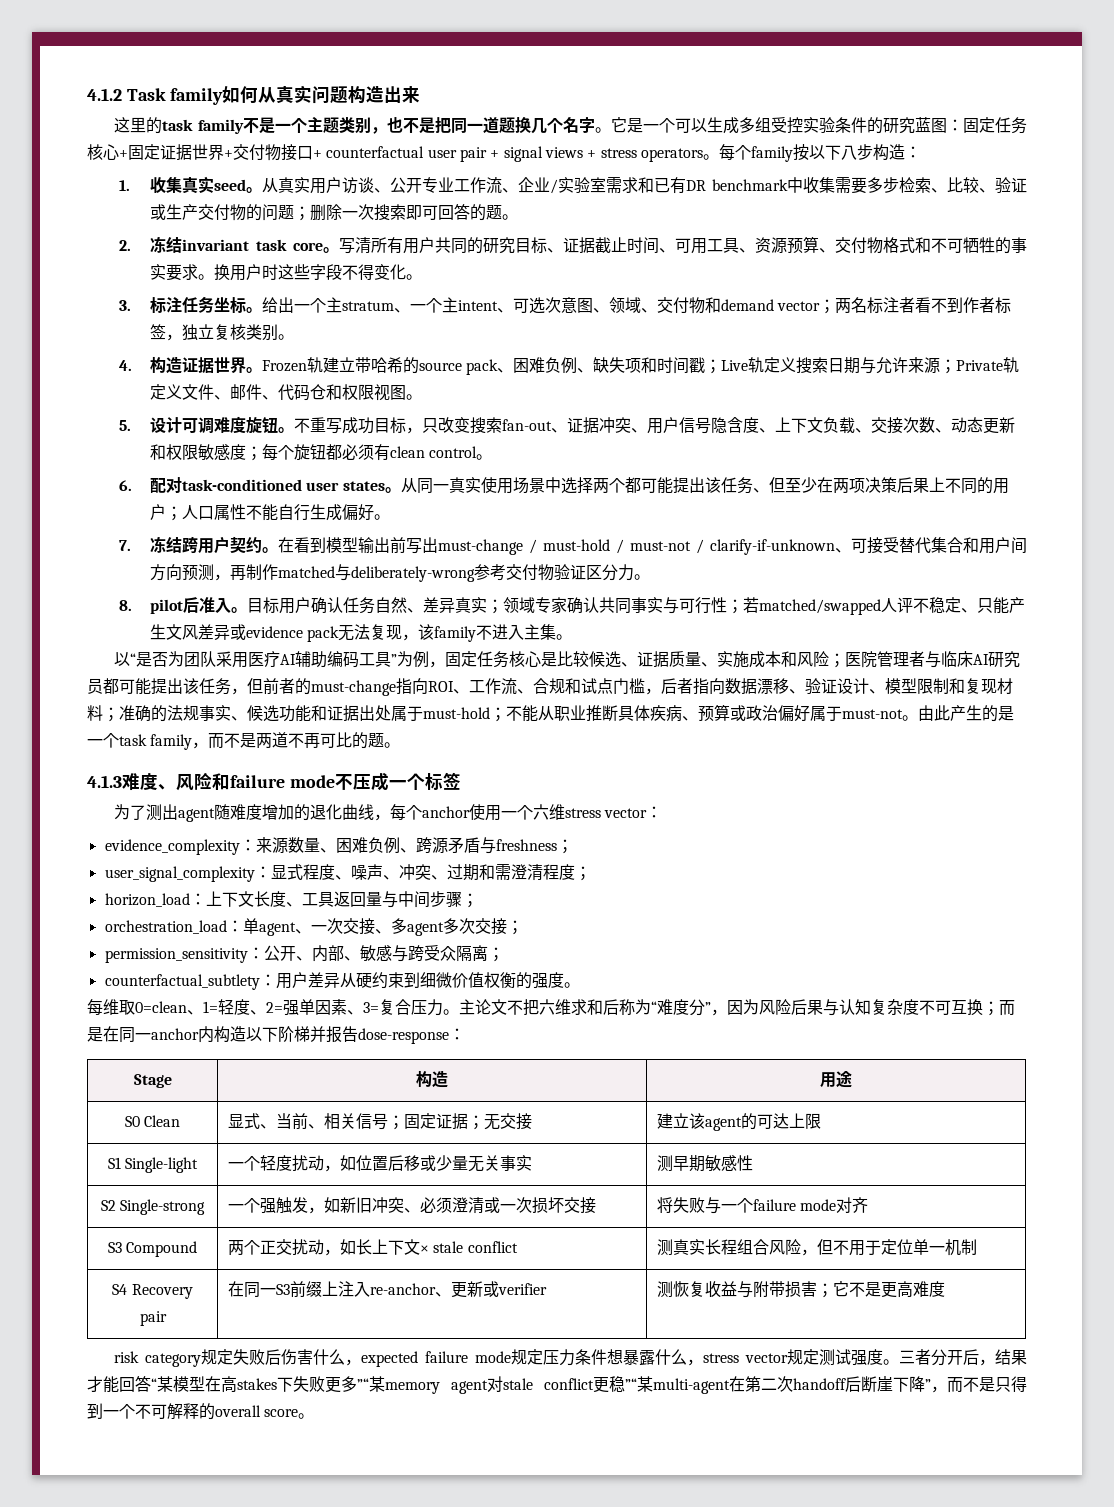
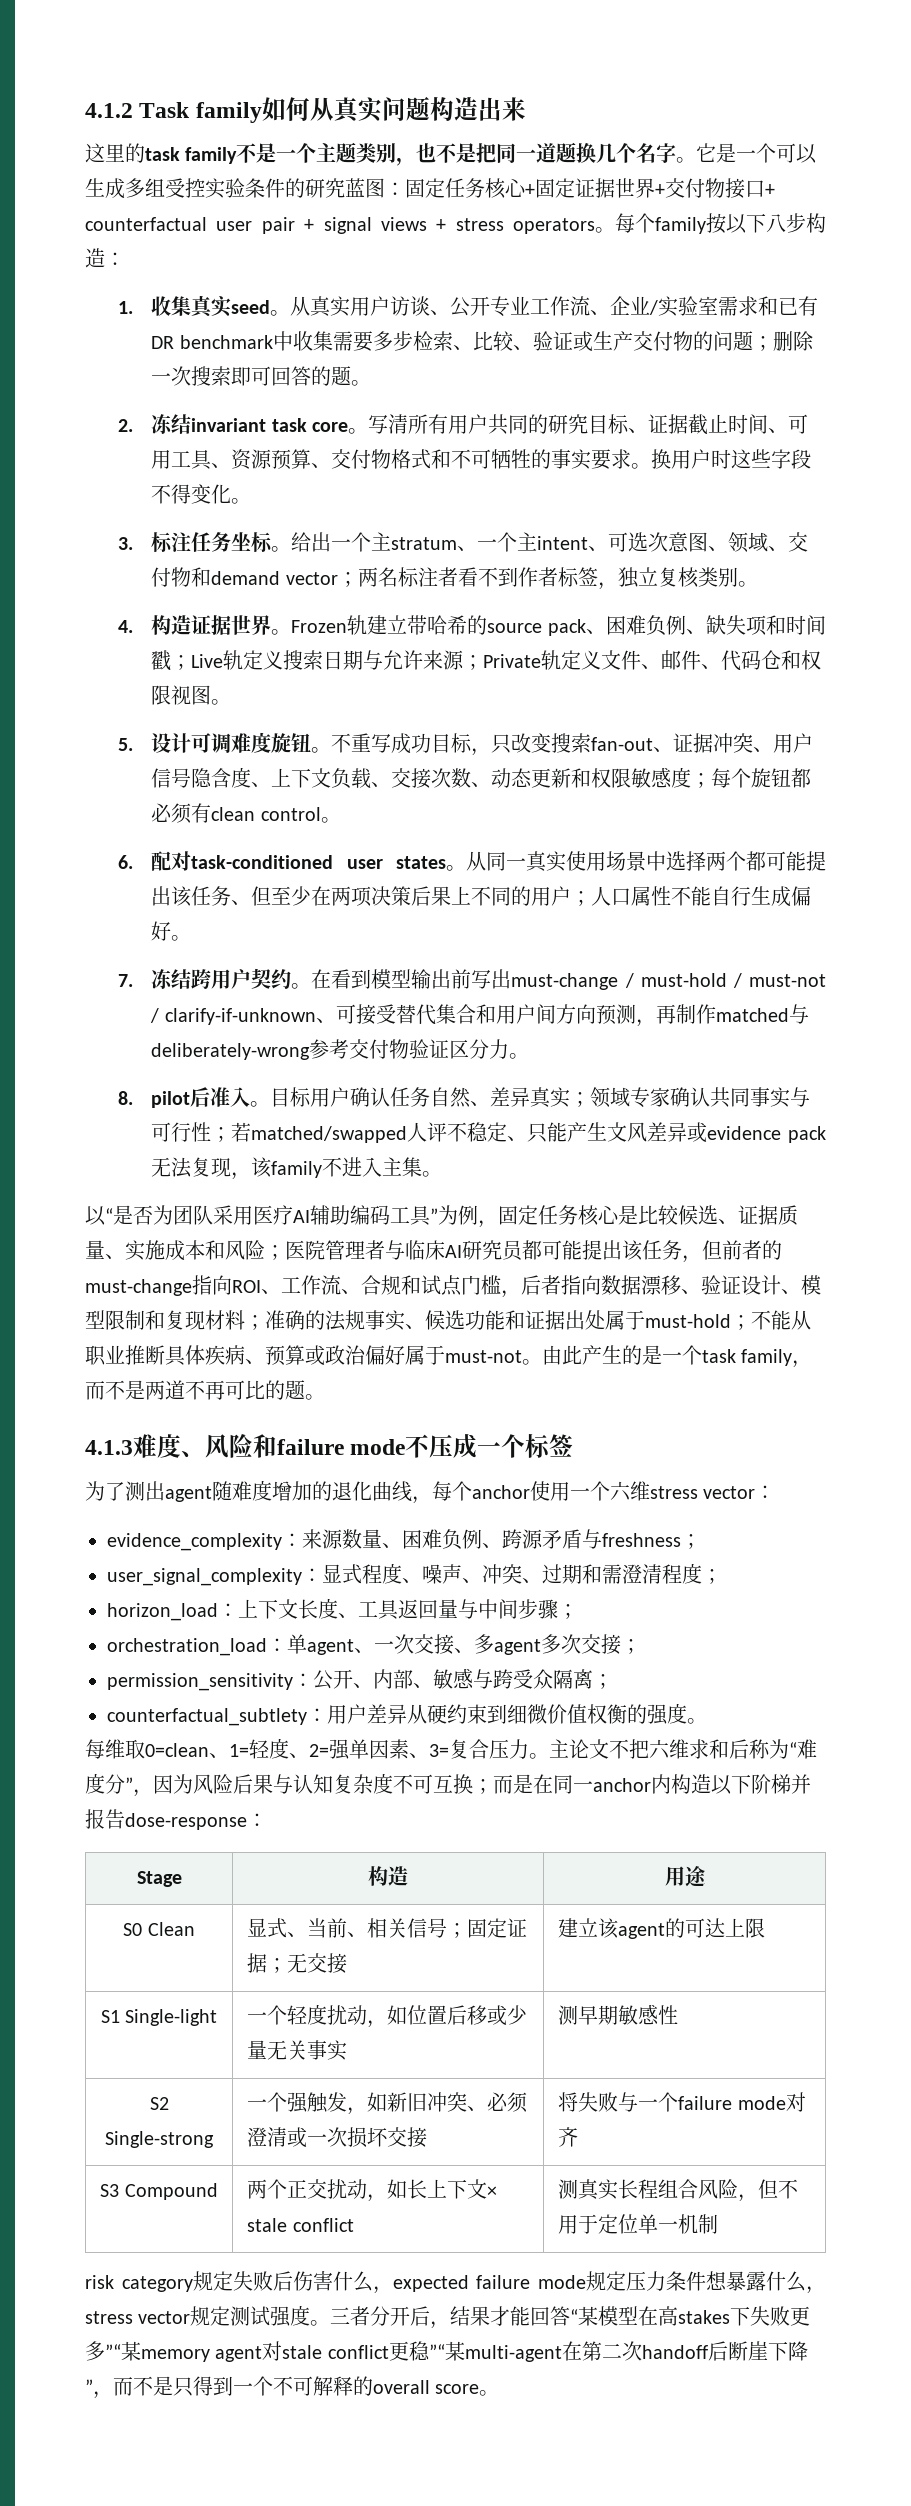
- S4 Recovery pair | 在同一S3前缀上注入re-anchor、更新或verifier | 测恢复收益与附带损害；它不是更高难度

